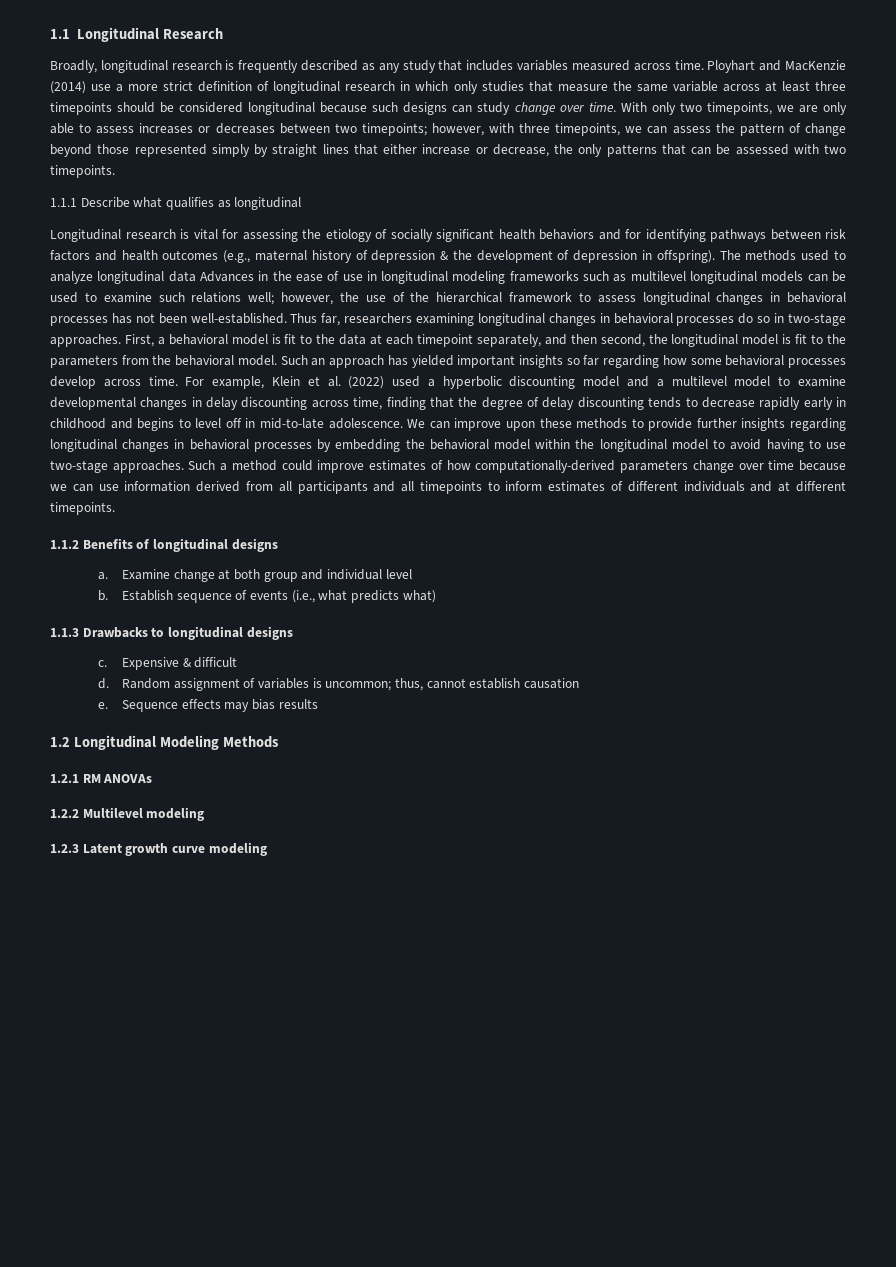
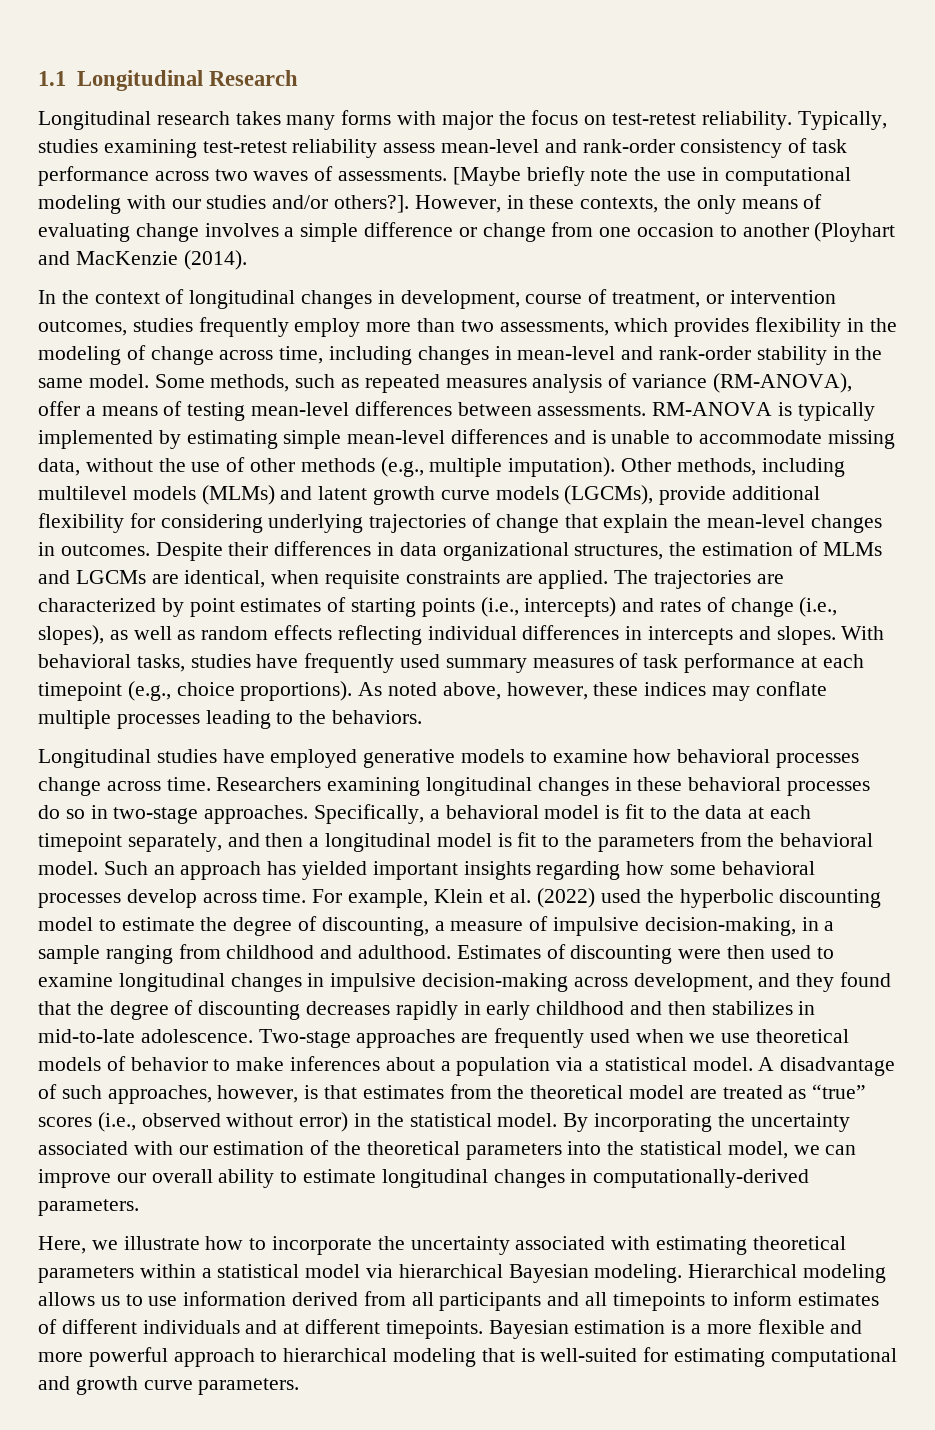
- Broadly, longitudinal research is frequently described as any study that includes variables measured across time. Ployhart and MacKenzie (2014) use a more strict definition of longitudinal research in which only studies that measure the same variable across at least three timepoints should be considered longitudinal because such designs can study change over time. With only two timepoints, we are only able to assess increases or decreases between two timepoints; however, with three timepoints, we can assess the pattern of change beyond those represented simply by straight lines that either increase or decrease, the only patterns that can be assessed with two timepoints.
- 1.1.1 Describe what qualifies as longitudinal
- Longitudinal research is vital for assessing the etiology of socially significant health behaviors and for identifying pathways between risk factors and health outcomes (e.g., maternal history of depression & the development of depression in offspring). The methods used to analyze longitudinal data Advances in the ease of use in longitudinal modeling frameworks such as multilevel longitudinal models can be used to examine such relations well; however, the use of the hierarchical framework to assess longitudinal changes in behavioral processes has not been well-established. Thus far, researchers examining longitudinal changes in behavioral processes do so in two-stage approaches.
+ Longitudinal research takes many forms with major the focus on test-retest reliability. Typically, studies examining test-retest reliability assess mean-level and rank-order consistency of task performance across two waves of assessments. [Maybe briefly note the use in computational modeling with our studies and/or others?]. However, in these contexts, the only means of evaluating change involves a simple difference or change from one occasion to another (Ployhart and MacKenzie (2014).
+ In the context of longitudinal changes in development, course of treatment, or intervention outcomes, studies frequently employ more than two assessments, which provides flexibility in the modeling of change across time, including changes in mean-level and rank-order stability in the same model. Some methods, such as repeated measures analysis of variance (RM-ANOVA), offer a means of testing mean-level differences between assessments. RM-ANOVA is typically implemented by estimating simple mean-level differences and is unable to accommodate missing data, without the use of other methods (e.g., multiple imputation). Other methods, including multilevel models (MLMs) and latent growth curve models (LGCMs), provide additional flexibility for considering underlying trajectories of change that explain the mean-level changes in outcomes. Despite their differences in data organizational structures, the estimation of MLMs and LGCMs are identical, when requisite constraints are applied. The trajectories are characterized by point estimates of starting points (i.e., intercepts) and rates of change (i.e., slopes), as well as random effects reflecting individual differences in intercepts and slopes. With behavioral tasks, studies have frequently used summary measures of task performance at each timepoint (e.g., choice proportions). As noted above, however, these indices may conflate multiple processes leading to the behaviors.
+ Longitudinal studies have employed generative models to examine how behavioral processes change across time. Researchers examining longitudinal changes in these behavioral processes do so in two-stage approaches.
- First, a behavioral model is fit to the data at each timepoint separately, and then second, the longitudinal model is fit to the parameters from the behavioral model.
+ Specifically, a behavioral model is fit to the data at each timepoint separately, and then a longitudinal model is fit to the parameters from the behavioral model.
- Such an approach has yielded important insights so far regarding how some behavioral processes develop across time.
+ Such an approach has yielded important insights regarding how some behavioral processes develop across time.
- For example, Klein et al. (2022) used a hyperbolic discounting model and a multilevel model to examine developmental changes in delay discounting across time, finding that the degree of delay discounting tends to decrease rapidly early in childhood and begins to level off in mid-to-late adolescence. We can improve upon these methods to provide further insights regarding longitudinal changes in behavioral processes by embedding the behavioral model within the longitudinal model to avoid having to use two-stage approaches. Such a method could improve estimates of how computationally-derived parameters change over time because we can use information derived from all participants and all timepoints to inform estimates of different individuals and at different timepoints.
- 1.1.2 Benefits of longitudinal designs
- a. Examine change at both group and individual level
- b. Establish sequence of events (i.e., what predicts what)
- 1.1.3 Drawbacks to longitudinal designs
- c. Expensive & difficult
- d. Random assignment of variables is uncommon; thus, cannot establish causation
- e. Sequence effects may bias results
- 1.2 Longitudinal Modeling Methods
- 1.2.1 RM ANOVAs
- 1.2.2 Multilevel modeling
- 1.2.3 Latent growth curve modeling
+ For example, Klein et al. (2022) used the hyperbolic discounting model to estimate the degree of discounting, a measure of impulsive decision-making, in a sample ranging from childhood and adulthood. Estimates of discounting were then used to examine longitudinal changes in impulsive decision-making across development, and they found that the degree of discounting decreases rapidly in early childhood and then stabilizes in mid-to-late adolescence. Two-stage approaches are frequently used when we use theoretical models of behavior to make inferences about a population via a statistical model. A disadvantage of such approaches, however, is that estimates from the theoretical model are treated as “true” scores (i.e., observed without error) in the statistical model. By incorporating the uncertainty associated with our estimation of the theoretical parameters into the statistical model, we can improve our overall ability to estimate longitudinal changes in computationally-derived parameters.
+ Here, we illustrate how to incorporate the uncertainty associated with estimating theoretical parameters within a statistical model via hierarchical Bayesian modeling. Hierarchical modeling allows us to use information derived from all participants and all timepoints to inform estimates of different individuals and at different timepoints. Bayesian estimation is a more flexible and more powerful approach to hierarchical modeling that is well-suited for estimating computational and growth curve parameters.

